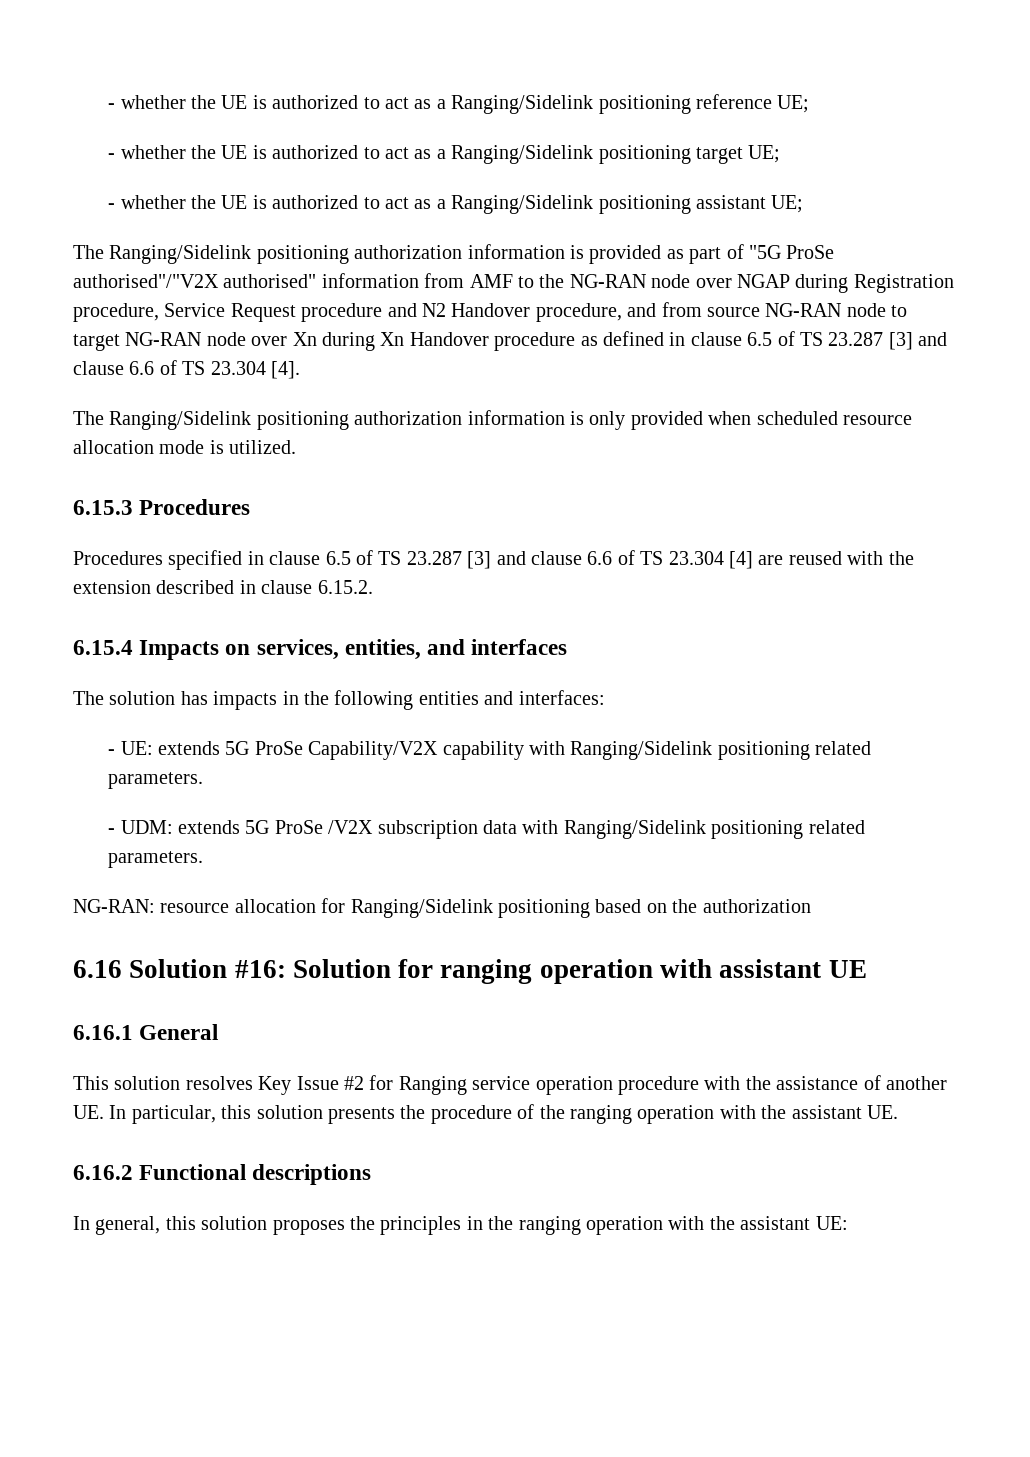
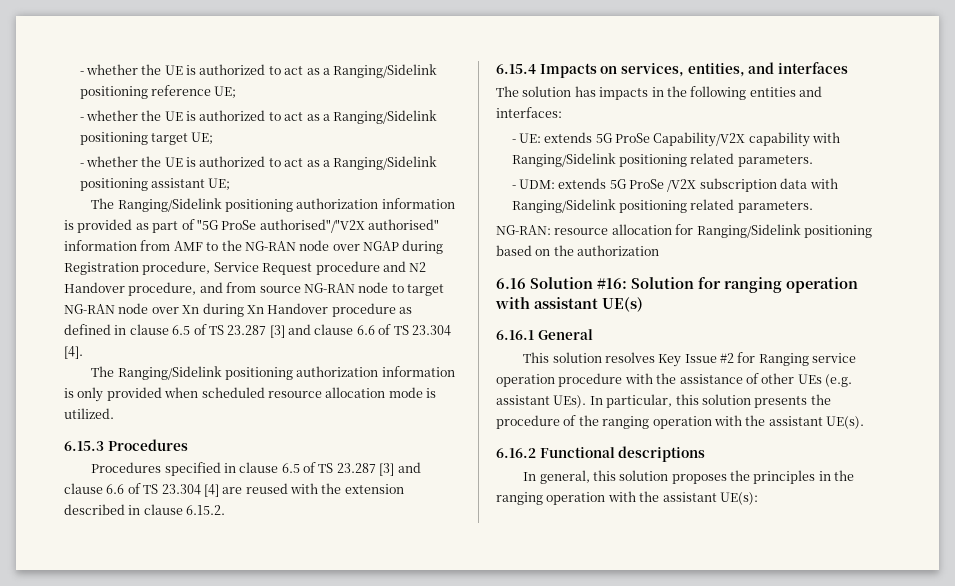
- 6.16 Solution #16: Solution for ranging operation with assistant UE
+ 6.16 Solution #16: Solution for ranging operation with assistant UE(s)
- This solution resolves Key Issue #2 for Ranging service operation procedure with the assistance of another UE. In particular, this solution presents the procedure of the ranging operation with the assistant UE.
+ This solution resolves Key Issue #2 for Ranging service operation procedure with the assistance of other UEs (e.g. assistant UEs). In particular, this solution presents the procedure of the ranging operation with the assistant UE(s).
- In general, this solution proposes the principles in the ranging operation with the assistant UE:
+ In general, this solution proposes the principles in the ranging operation with the assistant UE(s):

